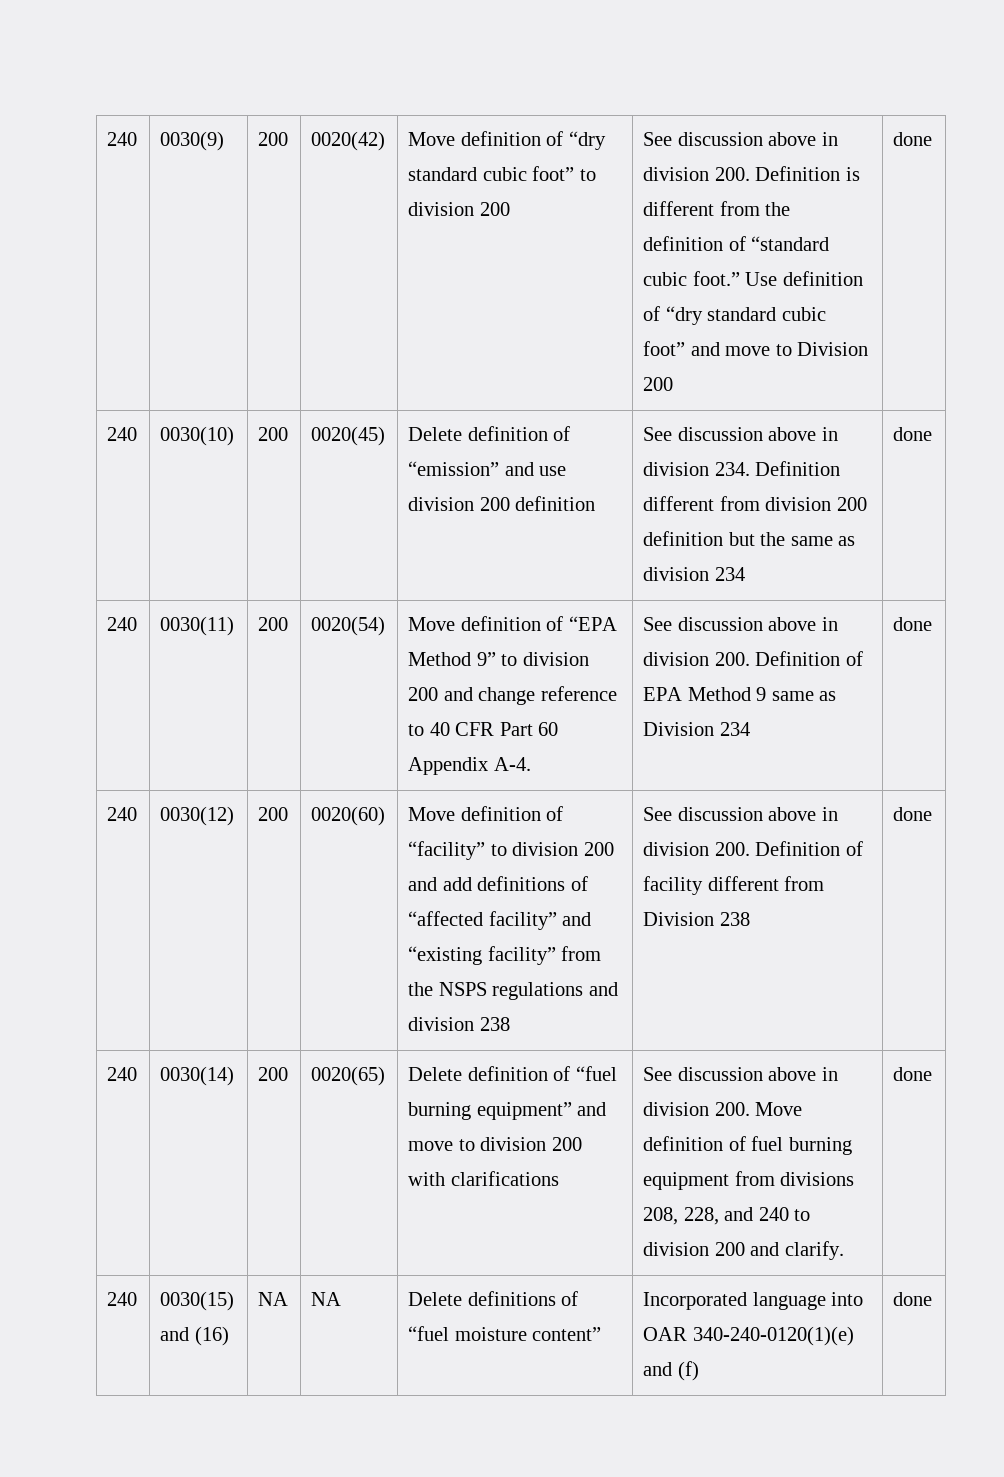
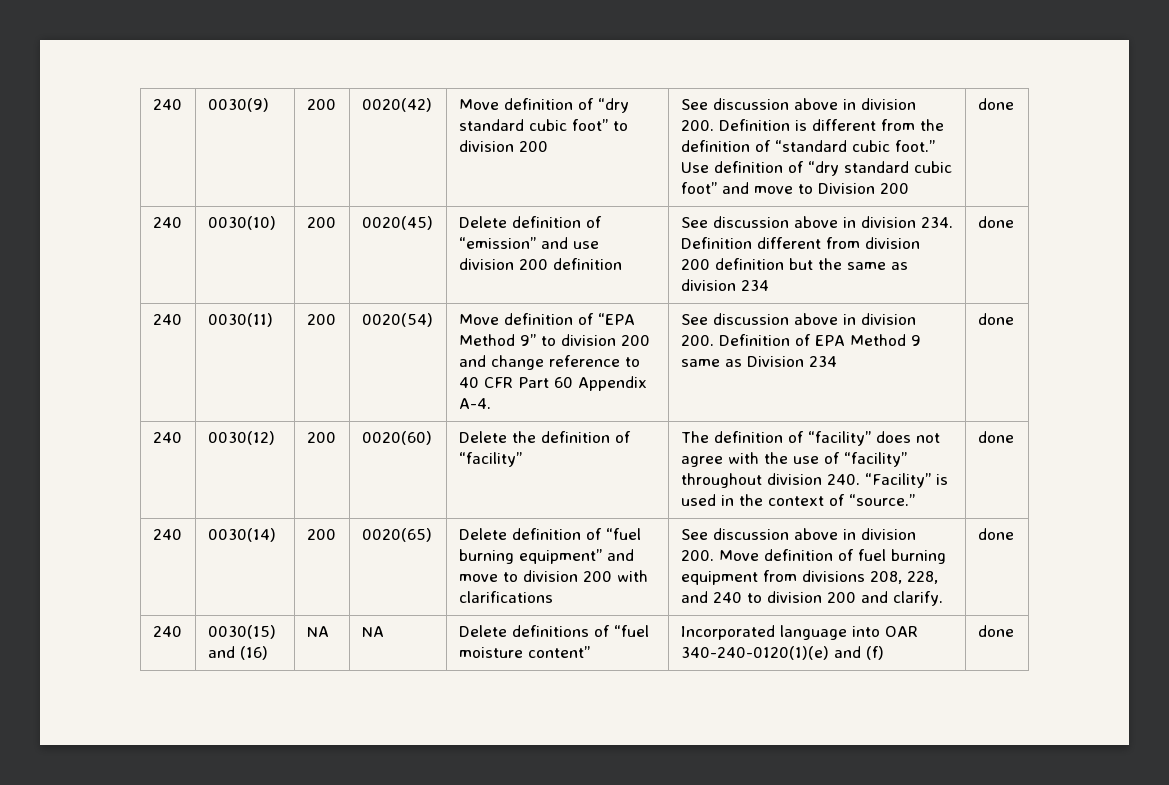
- Move definition of “facility” to division 200 and add definitions of “affected facility” and “existing facility” from the NSPS regulations and division 238 | See discussion above in division 200. Definition of facility different from Division 238
+ Delete the definition of “facility” | The definition of “facility” does not agree with the use of “facility” throughout division 240. “Facility” is used in the context of “source.”

